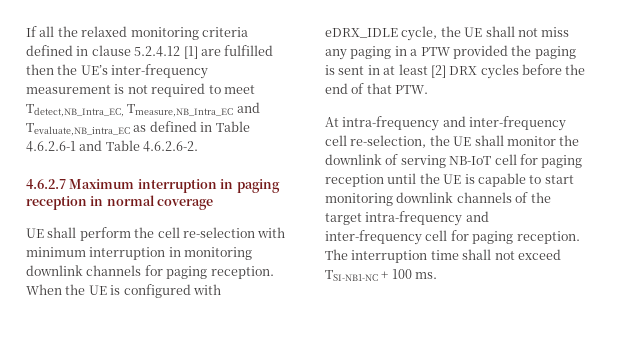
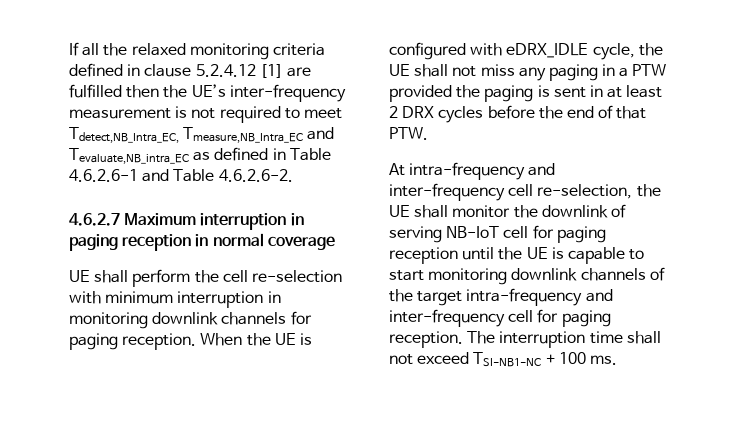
- When the UE is configured with eDRX_IDLE cycle, the UE shall not miss any paging in a PTW provided the paging is sent in at least [2] DRX cycles before the end of that PTW.
+ When the UE is configured with eDRX_IDLE cycle, the UE shall not miss any paging in a PTW provided the paging is sent in at least 2 DRX cycles before the end of that PTW.

